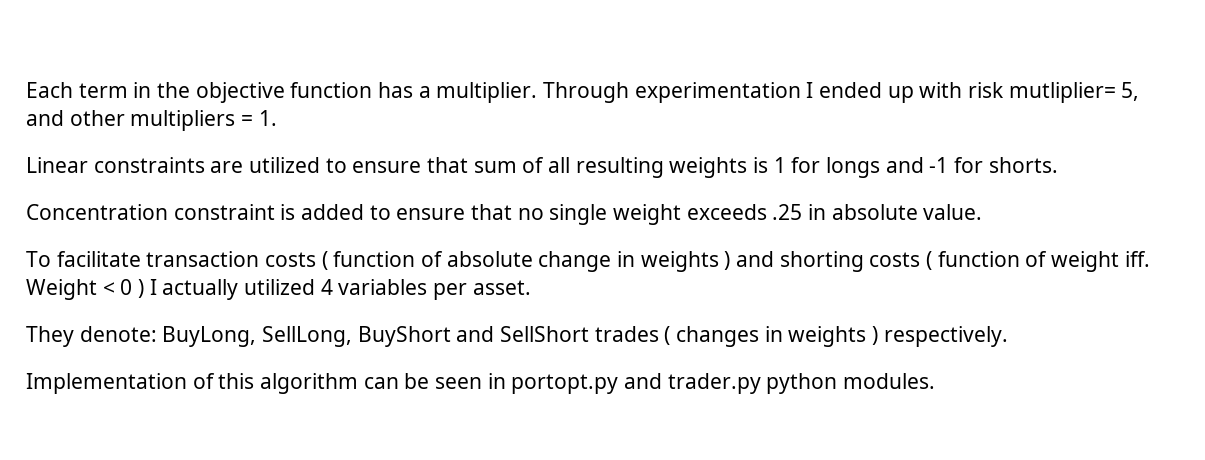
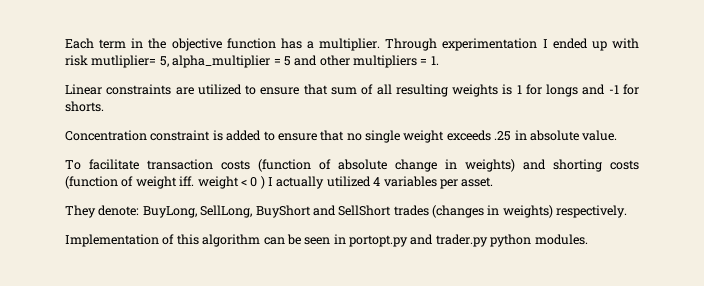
- Through experimentation I ended up with risk mutliplier= 5, and other multipliers = 1.
+ Through experimentation I ended up with risk mutliplier= 5, alpha_multiplier = 5 and other multipliers = 1.
- To facilitate transaction costs ( function of absolute change in weights ) and shorting costs ( function of weight iff. Weight < 0 ) I actually utilized 4 variables per asset.
+ To facilitate transaction costs (function of absolute change in weights) and shorting costs (function of weight iff. weight < 0 ) I actually utilized 4 variables per asset.
- They denote: BuyLong, SellLong, BuyShort and SellShort trades ( changes in weights ) respectively.
+ They denote: BuyLong, SellLong, BuyShort and SellShort trades (changes in weights) respectively.

